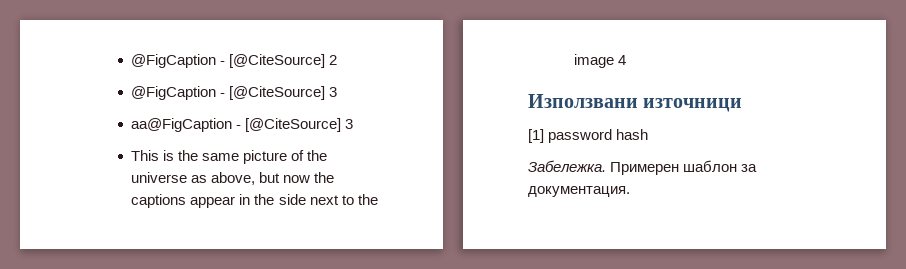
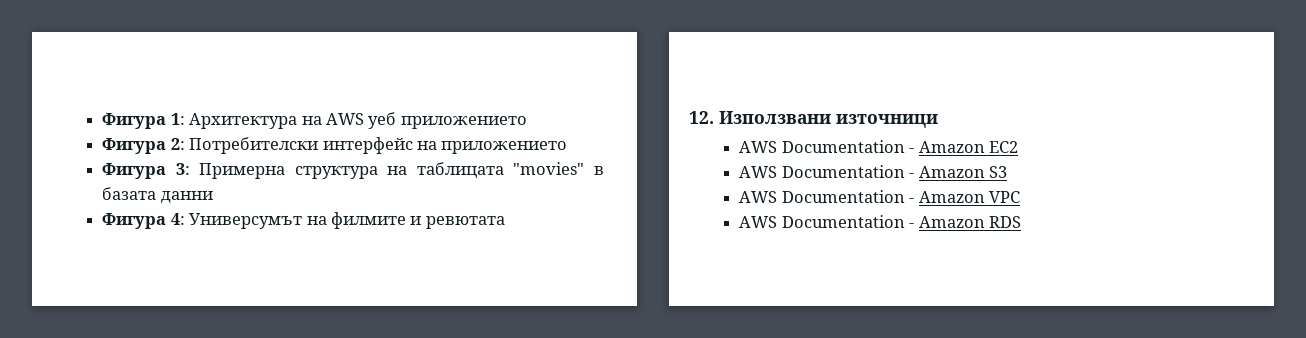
- @FigCaption - [@CiteSource] 2
- @FigCaption - [@CiteSource] 3
- aa@FigCaption - [@CiteSource] 3
- This is the same picture of the universe as above, but now the captions appear in the side next to the image 4
- Използвани източници
- [1] password hash
- Забележка. Примерен шаблон за документация.
+ Фигура 1: Архитектура на AWS уеб приложението
+ Фигура 2: Потребителски интерфейс на приложението
+ Фигура 3: Примерна структура на таблицата "movies" в базата данни
+ Фигура 4: Универсумът на филмите и ревютата
+ 12. Използвани източници
+ AWS Documentation - Amazon EC2
+ AWS Documentation - Amazon S3
+ AWS Documentation - Amazon VPC
+ AWS Documentation - Amazon RDS

